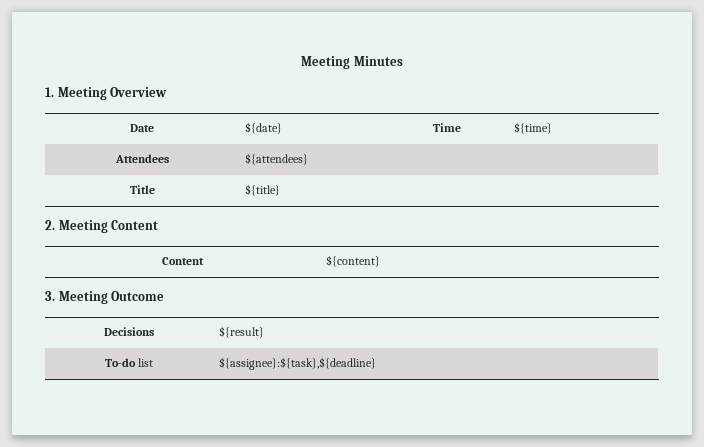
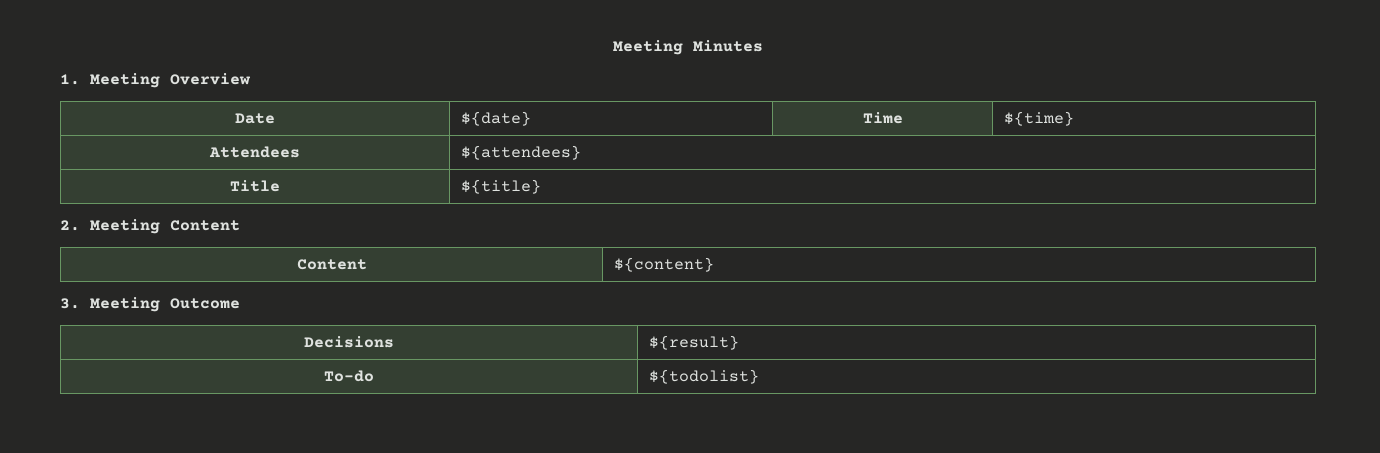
- To-do list | ${assignee}:${task},${deadline}
+ To-do | ${todolist}

